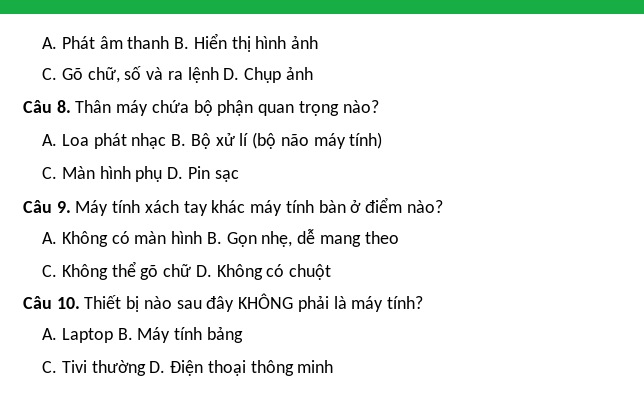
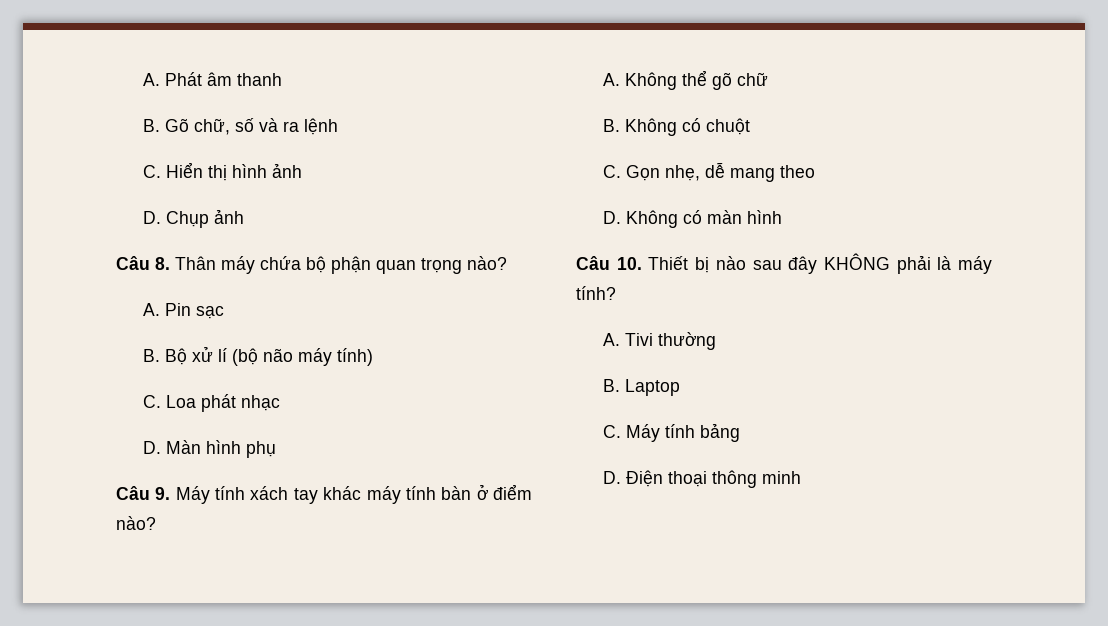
- A. Phát âm thanh B. Hiển thị hình ảnh
- C. Gõ chữ, số và ra lệnh D. Chụp ảnh
+ A. Phát âm thanh
+ B. Gõ chữ, số và ra lệnh
+ C. Hiển thị hình ảnh
+ D. Chụp ảnh
- A. Loa phát nhạc B. Bộ xử lí (bộ não máy tính)
+ A. Pin sạc
+ B. Bộ xử lí (bộ não máy tính)
- C. Màn hình phụ D. Pin sạc
+ C. Loa phát nhạc
+ D. Màn hình phụ
- A. Không có màn hình B. Gọn nhẹ, dễ mang theo
+ A. Không thể gõ chữ
+ B. Không có chuột
+ C. Gọn nhẹ, dễ mang theo
- C. Không thể gõ chữ D. Không có chuột
+ D. Không có màn hình
- A. Laptop B. Máy tính bảng
+ A. Tivi thường
+ B. Laptop
+ C. Máy tính bảng
- C. Tivi thường D. Điện thoại thông minh
+ D. Điện thoại thông minh

